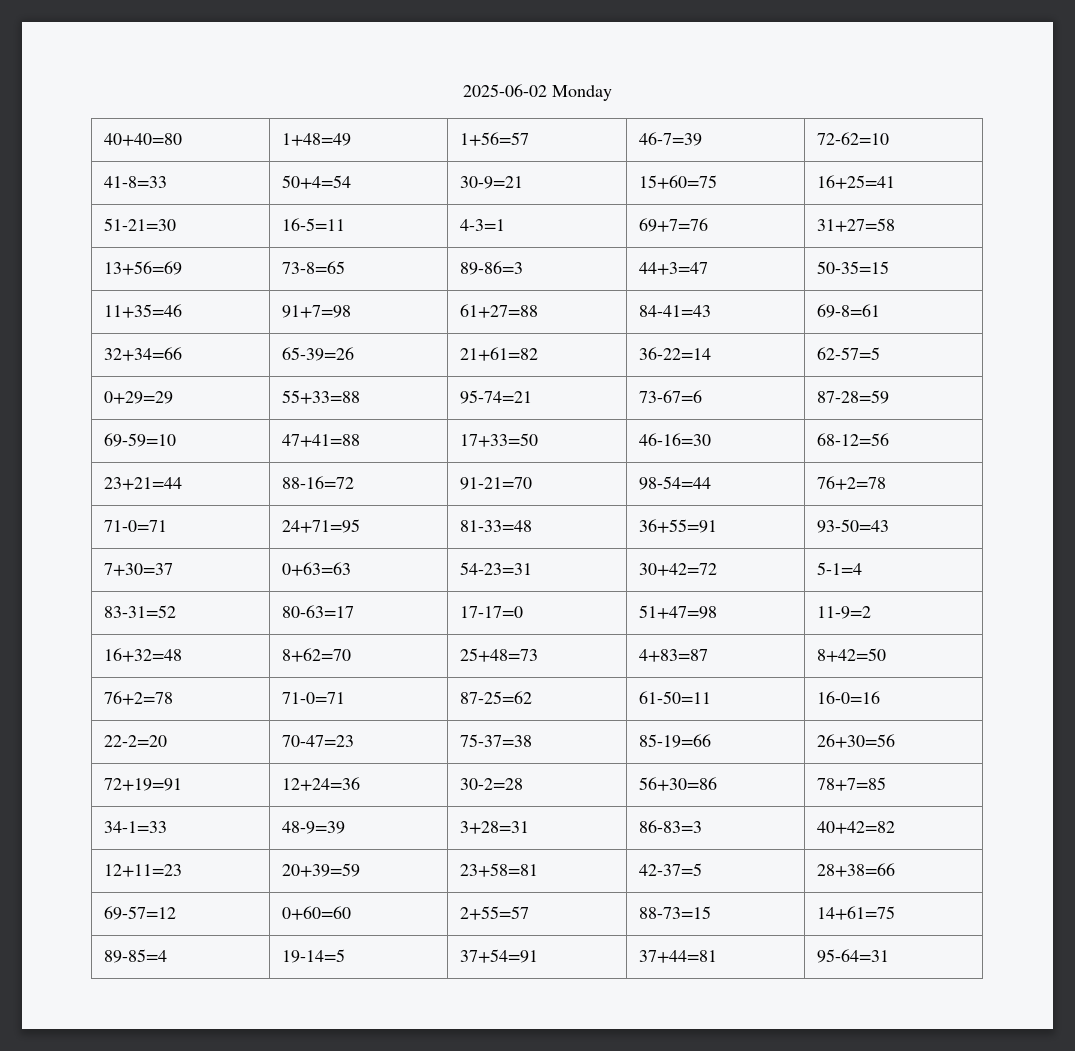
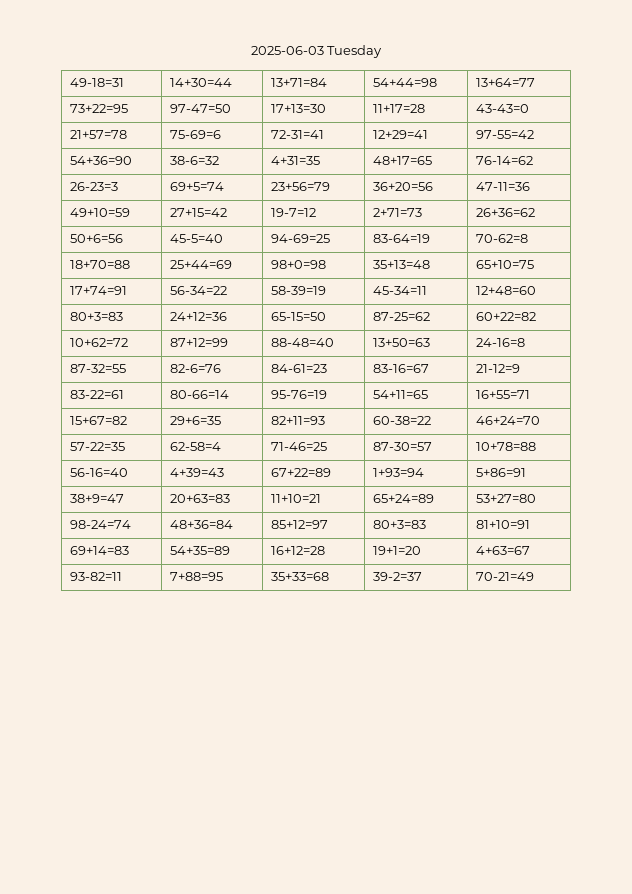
- 2025-06-02 Monday
- 40+40=80 | 1+48=49 | 1+56=57 | 46-7=39 | 72-62=10
- 41-8=33 | 50+4=54 | 30-9=21 | 15+60=75 | 16+25=41
- 51-21=30 | 16-5=11 | 4-3=1 | 69+7=76 | 31+27=58
- 13+56=69 | 73-8=65 | 89-86=3 | 44+3=47 | 50-35=15
- 11+35=46 | 91+7=98 | 61+27=88 | 84-41=43 | 69-8=61
- 32+34=66 | 65-39=26 | 21+61=82 | 36-22=14 | 62-57=5
- 0+29=29 | 55+33=88 | 95-74=21 | 73-67=6 | 87-28=59
- 69-59=10 | 47+41=88 | 17+33=50 | 46-16=30 | 68-12=56
- 23+21=44 | 88-16=72 | 91-21=70 | 98-54=44 | 76+2=78
- 71-0=71 | 24+71=95 | 81-33=48 | 36+55=91 | 93-50=43
- 7+30=37 | 0+63=63 | 54-23=31 | 30+42=72 | 5-1=4
- 83-31=52 | 80-63=17 | 17-17=0 | 51+47=98 | 11-9=2
- 16+32=48 | 8+62=70 | 25+48=73 | 4+83=87 | 8+42=50
- 76+2=78 | 71-0=71 | 87-25=62 | 61-50=11 | 16-0=16
- 22-2=20 | 70-47=23 | 75-37=38 | 85-19=66 | 26+30=56
- 72+19=91 | 12+24=36 | 30-2=28 | 56+30=86 | 78+7=85
- 34-1=33 | 48-9=39 | 3+28=31 | 86-83=3 | 40+42=82
- 12+11=23 | 20+39=59 | 23+58=81 | 42-37=5 | 28+38=66
- 69-57=12 | 0+60=60 | 2+55=57 | 88-73=15 | 14+61=75
- 89-85=4 | 19-14=5 | 37+54=91 | 37+44=81 | 95-64=31
+ 2025-06-03 Tuesday
+ 49-18=31 | 14+30=44 | 13+71=84 | 54+44=98 | 13+64=77
+ 73+22=95 | 97-47=50 | 17+13=30 | 11+17=28 | 43-43=0
+ 21+57=78 | 75-69=6 | 72-31=41 | 12+29=41 | 97-55=42
+ 54+36=90 | 38-6=32 | 4+31=35 | 48+17=65 | 76-14=62
+ 26-23=3 | 69+5=74 | 23+56=79 | 36+20=56 | 47-11=36
+ 49+10=59 | 27+15=42 | 19-7=12 | 2+71=73 | 26+36=62
+ 50+6=56 | 45-5=40 | 94-69=25 | 83-64=19 | 70-62=8
+ 18+70=88 | 25+44=69 | 98+0=98 | 35+13=48 | 65+10=75
+ 17+74=91 | 56-34=22 | 58-39=19 | 45-34=11 | 12+48=60
+ 80+3=83 | 24+12=36 | 65-15=50 | 87-25=62 | 60+22=82
+ 10+62=72 | 87+12=99 | 88-48=40 | 13+50=63 | 24-16=8
+ 87-32=55 | 82-6=76 | 84-61=23 | 83-16=67 | 21-12=9
+ 83-22=61 | 80-66=14 | 95-76=19 | 54+11=65 | 16+55=71
+ 15+67=82 | 29+6=35 | 82+11=93 | 60-38=22 | 46+24=70
+ 57-22=35 | 62-58=4 | 71-46=25 | 87-30=57 | 10+78=88
+ 56-16=40 | 4+39=43 | 67+22=89 | 1+93=94 | 5+86=91
+ 38+9=47 | 20+63=83 | 11+10=21 | 65+24=89 | 53+27=80
+ 98-24=74 | 48+36=84 | 85+12=97 | 80+3=83 | 81+10=91
+ 69+14=83 | 54+35=89 | 16+12=28 | 19+1=20 | 4+63=67
+ 93-82=11 | 7+88=95 | 35+33=68 | 39-2=37 | 70-21=49

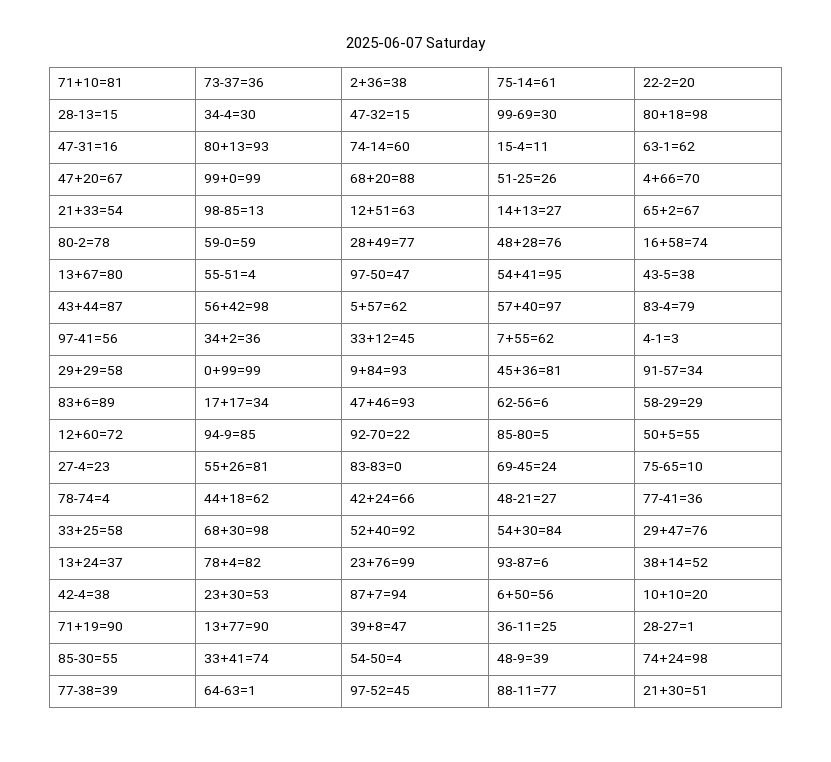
- 2025-06-03 Tuesday
- 49-18=31 | 14+30=44 | 13+71=84 | 54+44=98 | 13+64=77
- 73+22=95 | 97-47=50 | 17+13=30 | 11+17=28 | 43-43=0
- 21+57=78 | 75-69=6 | 72-31=41 | 12+29=41 | 97-55=42
- 54+36=90 | 38-6=32 | 4+31=35 | 48+17=65 | 76-14=62
- 26-23=3 | 69+5=74 | 23+56=79 | 36+20=56 | 47-11=36
- 49+10=59 | 27+15=42 | 19-7=12 | 2+71=73 | 26+36=62
- 50+6=56 | 45-5=40 | 94-69=25 | 83-64=19 | 70-62=8
- 18+70=88 | 25+44=69 | 98+0=98 | 35+13=48 | 65+10=75
- 17+74=91 | 56-34=22 | 58-39=19 | 45-34=11 | 12+48=60
- 80+3=83 | 24+12=36 | 65-15=50 | 87-25=62 | 60+22=82
- 10+62=72 | 87+12=99 | 88-48=40 | 13+50=63 | 24-16=8
- 87-32=55 | 82-6=76 | 84-61=23 | 83-16=67 | 21-12=9
- 83-22=61 | 80-66=14 | 95-76=19 | 54+11=65 | 16+55=71
- 15+67=82 | 29+6=35 | 82+11=93 | 60-38=22 | 46+24=70
- 57-22=35 | 62-58=4 | 71-46=25 | 87-30=57 | 10+78=88
- 56-16=40 | 4+39=43 | 67+22=89 | 1+93=94 | 5+86=91
- 38+9=47 | 20+63=83 | 11+10=21 | 65+24=89 | 53+27=80
- 98-24=74 | 48+36=84 | 85+12=97 | 80+3=83 | 81+10=91
- 69+14=83 | 54+35=89 | 16+12=28 | 19+1=20 | 4+63=67
- 93-82=11 | 7+88=95 | 35+33=68 | 39-2=37 | 70-21=49
+ 2025-06-07 Saturday
+ 71+10=81 | 73-37=36 | 2+36=38 | 75-14=61 | 22-2=20
+ 28-13=15 | 34-4=30 | 47-32=15 | 99-69=30 | 80+18=98
+ 47-31=16 | 80+13=93 | 74-14=60 | 15-4=11 | 63-1=62
+ 47+20=67 | 99+0=99 | 68+20=88 | 51-25=26 | 4+66=70
+ 21+33=54 | 98-85=13 | 12+51=63 | 14+13=27 | 65+2=67
+ 80-2=78 | 59-0=59 | 28+49=77 | 48+28=76 | 16+58=74
+ 13+67=80 | 55-51=4 | 97-50=47 | 54+41=95 | 43-5=38
+ 43+44=87 | 56+42=98 | 5+57=62 | 57+40=97 | 83-4=79
+ 97-41=56 | 34+2=36 | 33+12=45 | 7+55=62 | 4-1=3
+ 29+29=58 | 0+99=99 | 9+84=93 | 45+36=81 | 91-57=34
+ 83+6=89 | 17+17=34 | 47+46=93 | 62-56=6 | 58-29=29
+ 12+60=72 | 94-9=85 | 92-70=22 | 85-80=5 | 50+5=55
+ 27-4=23 | 55+26=81 | 83-83=0 | 69-45=24 | 75-65=10
+ 78-74=4 | 44+18=62 | 42+24=66 | 48-21=27 | 77-41=36
+ 33+25=58 | 68+30=98 | 52+40=92 | 54+30=84 | 29+47=76
+ 13+24=37 | 78+4=82 | 23+76=99 | 93-87=6 | 38+14=52
+ 42-4=38 | 23+30=53 | 87+7=94 | 6+50=56 | 10+10=20
+ 71+19=90 | 13+77=90 | 39+8=47 | 36-11=25 | 28-27=1
+ 85-30=55 | 33+41=74 | 54-50=4 | 48-9=39 | 74+24=98
+ 77-38=39 | 64-63=1 | 97-52=45 | 88-11=77 | 21+30=51

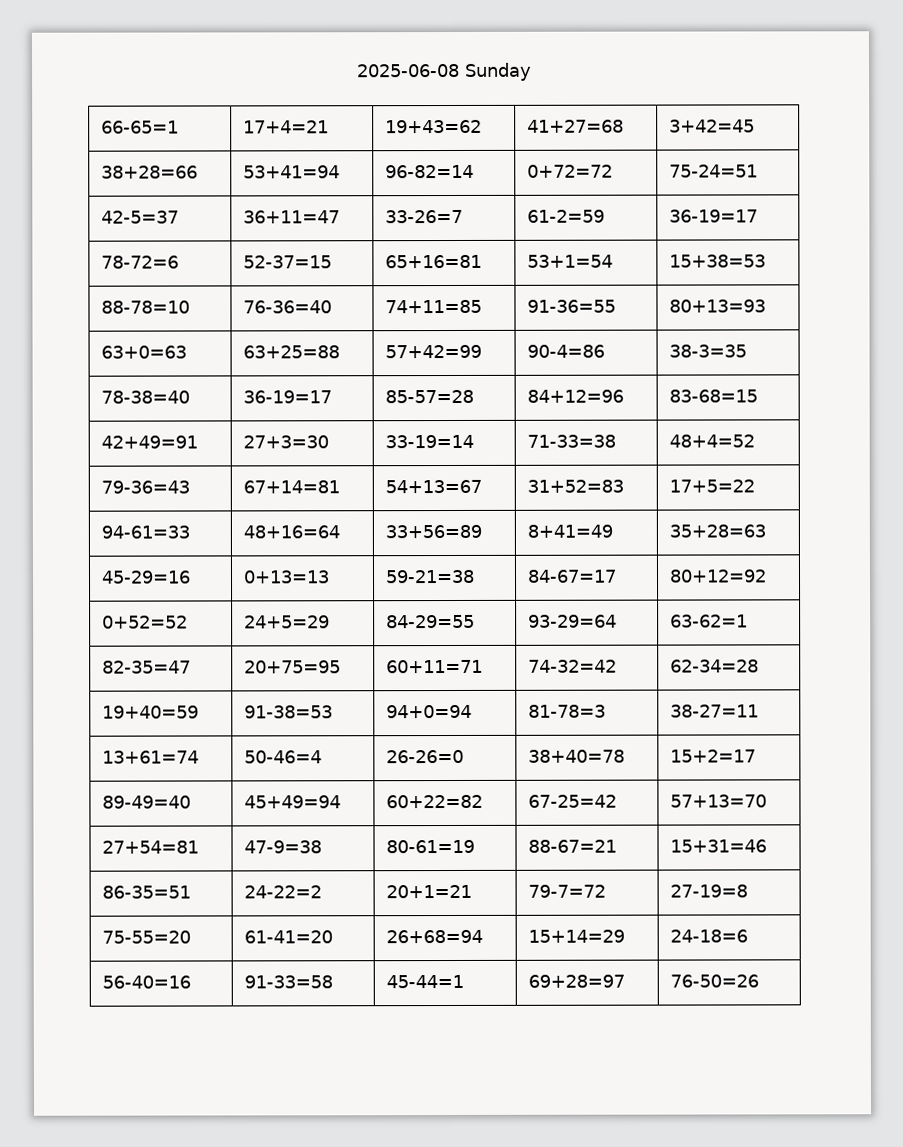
- 2025-06-07 Saturday
- 71+10=81 | 73-37=36 | 2+36=38 | 75-14=61 | 22-2=20
- 28-13=15 | 34-4=30 | 47-32=15 | 99-69=30 | 80+18=98
- 47-31=16 | 80+13=93 | 74-14=60 | 15-4=11 | 63-1=62
- 47+20=67 | 99+0=99 | 68+20=88 | 51-25=26 | 4+66=70
- 21+33=54 | 98-85=13 | 12+51=63 | 14+13=27 | 65+2=67
- 80-2=78 | 59-0=59 | 28+49=77 | 48+28=76 | 16+58=74
- 13+67=80 | 55-51=4 | 97-50=47 | 54+41=95 | 43-5=38
- 43+44=87 | 56+42=98 | 5+57=62 | 57+40=97 | 83-4=79
- 97-41=56 | 34+2=36 | 33+12=45 | 7+55=62 | 4-1=3
- 29+29=58 | 0+99=99 | 9+84=93 | 45+36=81 | 91-57=34
- 83+6=89 | 17+17=34 | 47+46=93 | 62-56=6 | 58-29=29
- 12+60=72 | 94-9=85 | 92-70=22 | 85-80=5 | 50+5=55
- 27-4=23 | 55+26=81 | 83-83=0 | 69-45=24 | 75-65=10
- 78-74=4 | 44+18=62 | 42+24=66 | 48-21=27 | 77-41=36
- 33+25=58 | 68+30=98 | 52+40=92 | 54+30=84 | 29+47=76
- 13+24=37 | 78+4=82 | 23+76=99 | 93-87=6 | 38+14=52
- 42-4=38 | 23+30=53 | 87+7=94 | 6+50=56 | 10+10=20
- 71+19=90 | 13+77=90 | 39+8=47 | 36-11=25 | 28-27=1
- 85-30=55 | 33+41=74 | 54-50=4 | 48-9=39 | 74+24=98
- 77-38=39 | 64-63=1 | 97-52=45 | 88-11=77 | 21+30=51
+ 2025-06-08 Sunday
+ 66-65=1 | 17+4=21 | 19+43=62 | 41+27=68 | 3+42=45
+ 38+28=66 | 53+41=94 | 96-82=14 | 0+72=72 | 75-24=51
+ 42-5=37 | 36+11=47 | 33-26=7 | 61-2=59 | 36-19=17
+ 78-72=6 | 52-37=15 | 65+16=81 | 53+1=54 | 15+38=53
+ 88-78=10 | 76-36=40 | 74+11=85 | 91-36=55 | 80+13=93
+ 63+0=63 | 63+25=88 | 57+42=99 | 90-4=86 | 38-3=35
+ 78-38=40 | 36-19=17 | 85-57=28 | 84+12=96 | 83-68=15
+ 42+49=91 | 27+3=30 | 33-19=14 | 71-33=38 | 48+4=52
+ 79-36=43 | 67+14=81 | 54+13=67 | 31+52=83 | 17+5=22
+ 94-61=33 | 48+16=64 | 33+56=89 | 8+41=49 | 35+28=63
+ 45-29=16 | 0+13=13 | 59-21=38 | 84-67=17 | 80+12=92
+ 0+52=52 | 24+5=29 | 84-29=55 | 93-29=64 | 63-62=1
+ 82-35=47 | 20+75=95 | 60+11=71 | 74-32=42 | 62-34=28
+ 19+40=59 | 91-38=53 | 94+0=94 | 81-78=3 | 38-27=11
+ 13+61=74 | 50-46=4 | 26-26=0 | 38+40=78 | 15+2=17
+ 89-49=40 | 45+49=94 | 60+22=82 | 67-25=42 | 57+13=70
+ 27+54=81 | 47-9=38 | 80-61=19 | 88-67=21 | 15+31=46
+ 86-35=51 | 24-22=2 | 20+1=21 | 79-7=72 | 27-19=8
+ 75-55=20 | 61-41=20 | 26+68=94 | 15+14=29 | 24-18=6
+ 56-40=16 | 91-33=58 | 45-44=1 | 69+28=97 | 76-50=26

